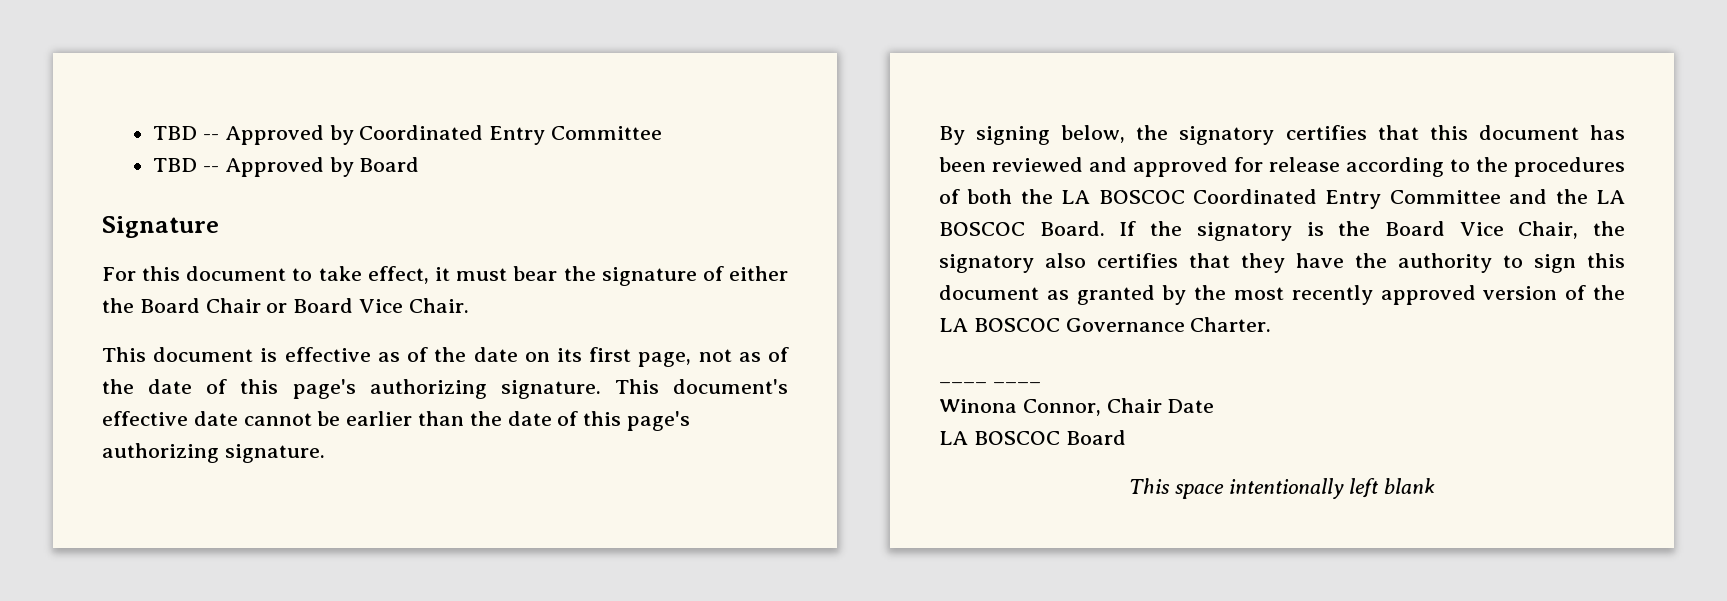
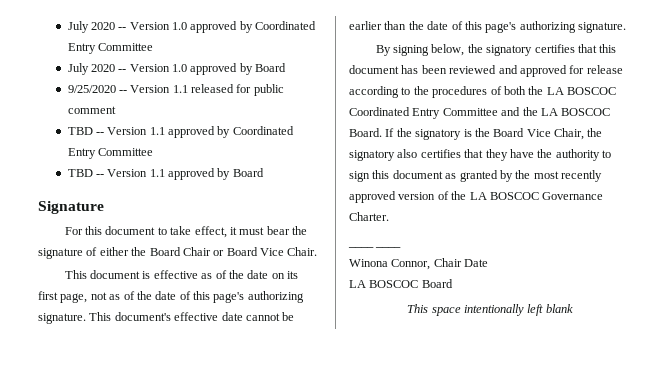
- TBD -- Approved by Coordinated Entry Committee
+ July 2020 -- Version 1.0 approved by Coordinated Entry Committee
+ July 2020 -- Version 1.0 approved by Board
+ 9/25/2020 -- Version 1.1 released for public comment
+ TBD -- Version 1.1 approved by Coordinated Entry Committee
- TBD -- Approved by Board
+ TBD -- Version 1.1 approved by Board

